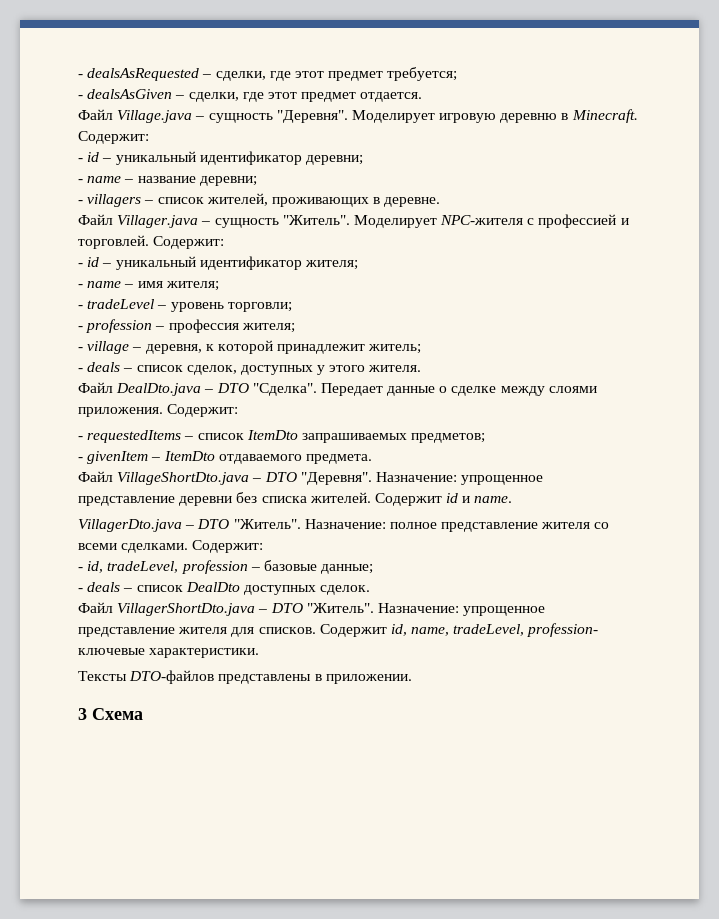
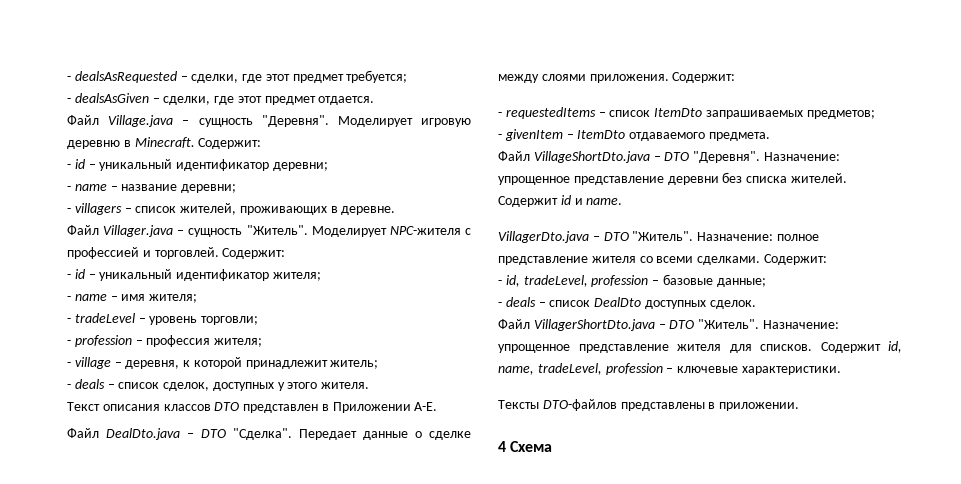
+ Текст описания классов DTO представлен в Приложении А-Е.
- Содержит id, name, tradeLevel, profession- ключевые характеристики.
+ Содержит id, name, tradeLevel, profession – ключевые характеристики.
- 3 Схема
+ 4 Схема

